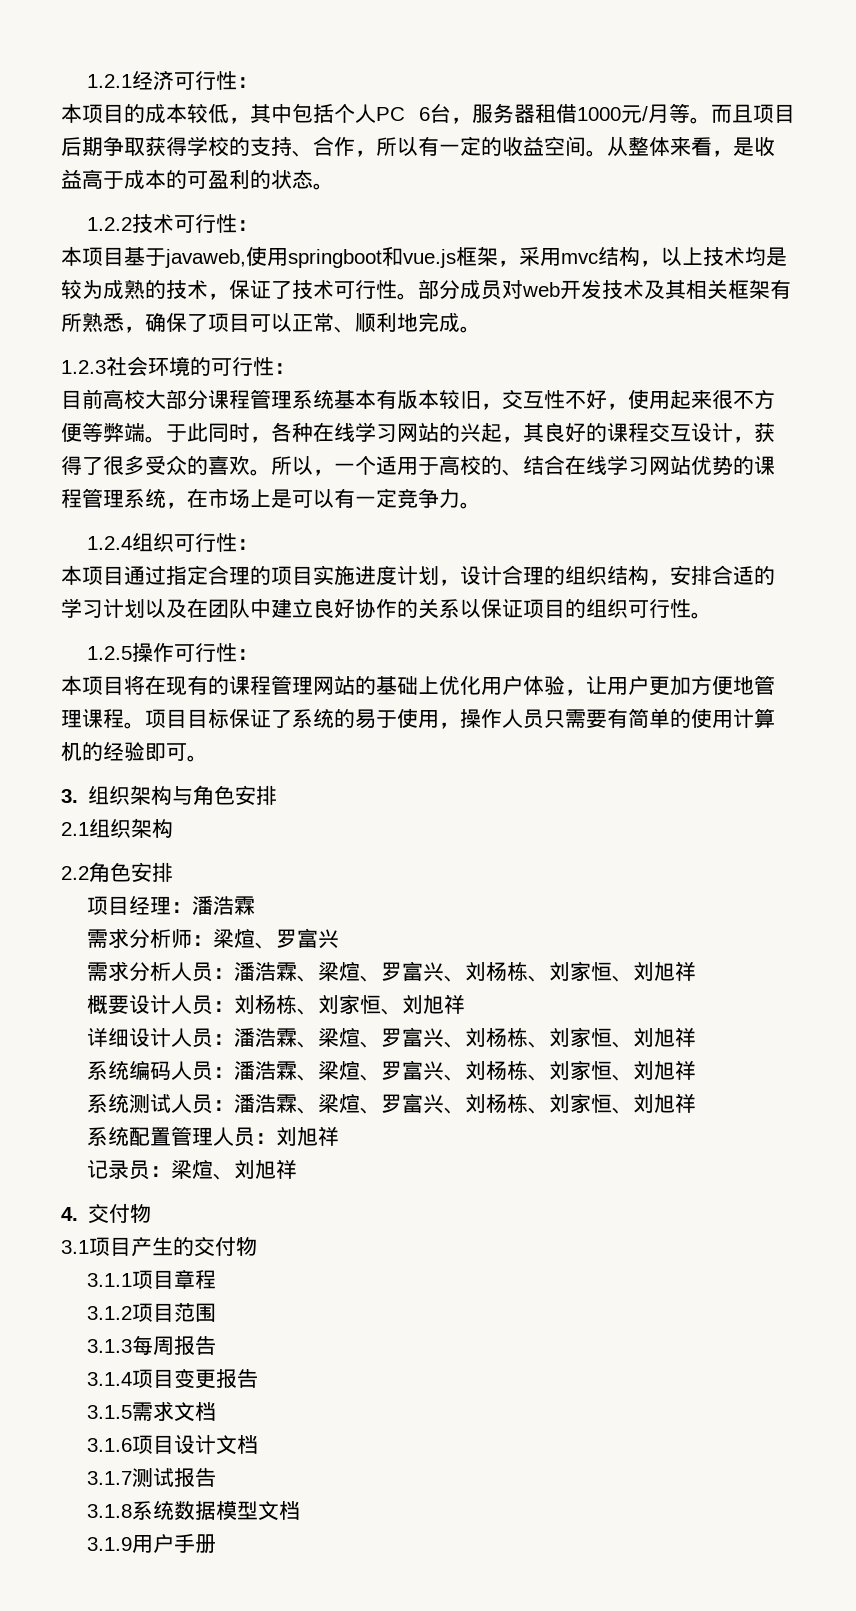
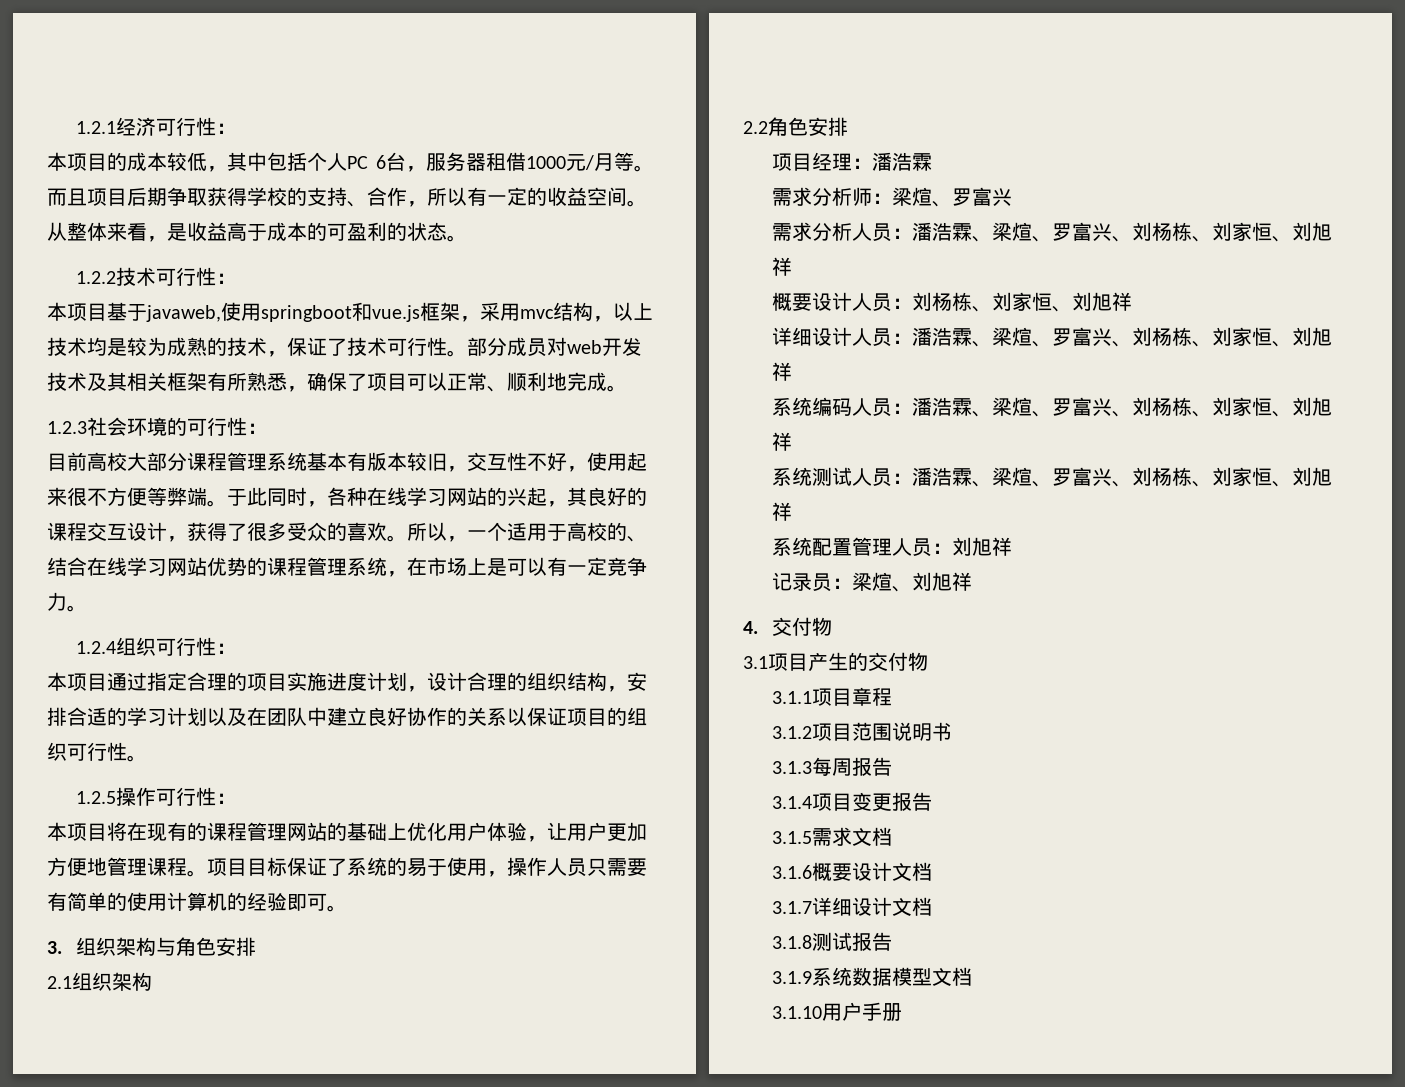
- 3.1.2项目范围
+ 3.1.2项目范围说明书
- 3.1.6项目设计文档
+ 3.1.6概要设计文档
- 3.1.7测试报告
+ 3.1.7详细设计文档
+ 3.1.8测试报告
- 3.1.8系统数据模型文档
+ 3.1.9系统数据模型文档
- 3.1.9用户手册
+ 3.1.10用户手册

